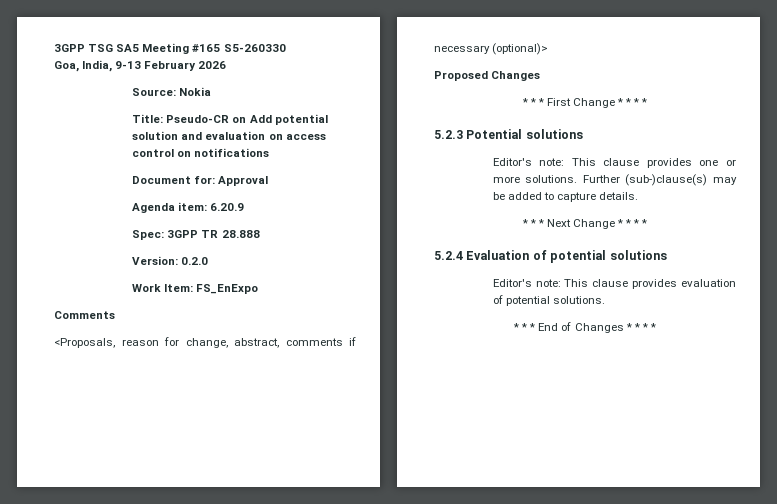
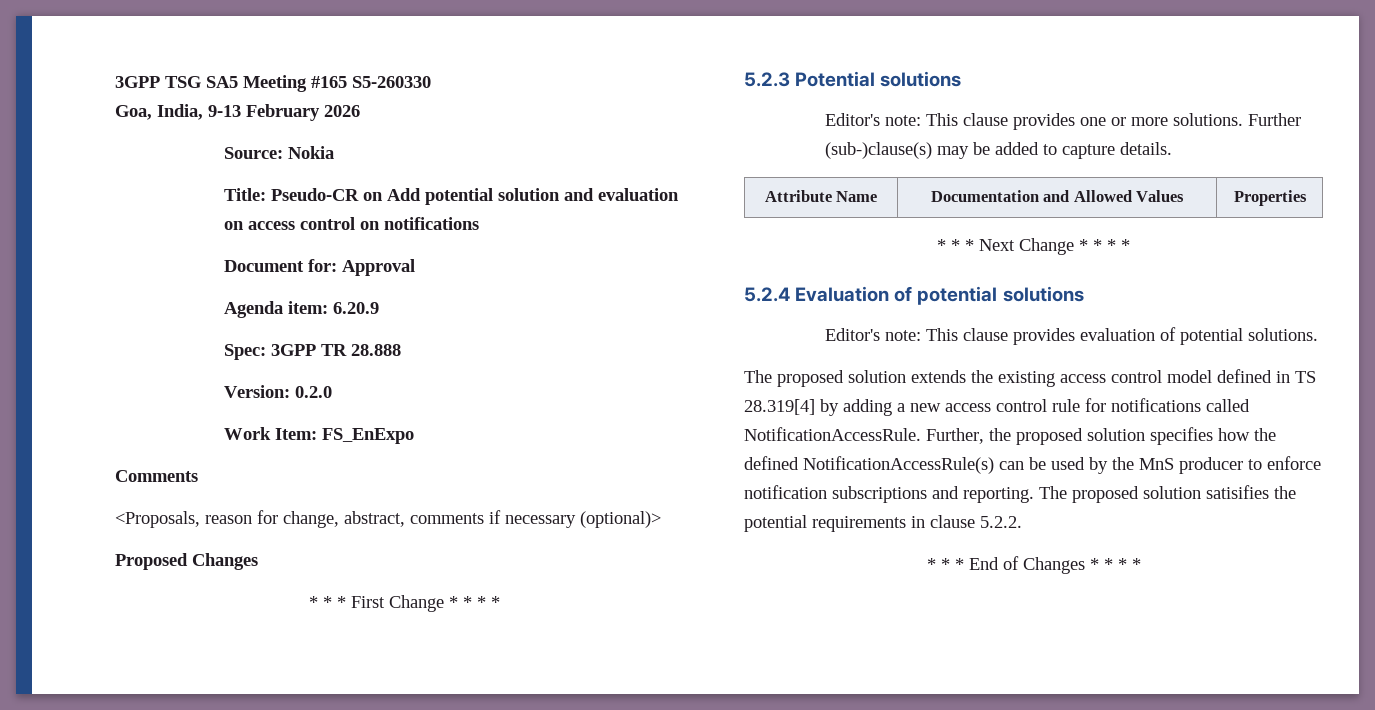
+ Attribute Name | Documentation and Allowed Values | Properties
+ The proposed solution extends the existing access control model defined in TS 28.319[4] by adding a new access control rule for notifications called NotificationAccessRule. Further, the proposed solution specifies how the defined NotificationAccessRule(s) can be used by the MnS producer to enforce notification subscriptions and reporting. The proposed solution satisifies the potential requirements in clause 5.2.2.

